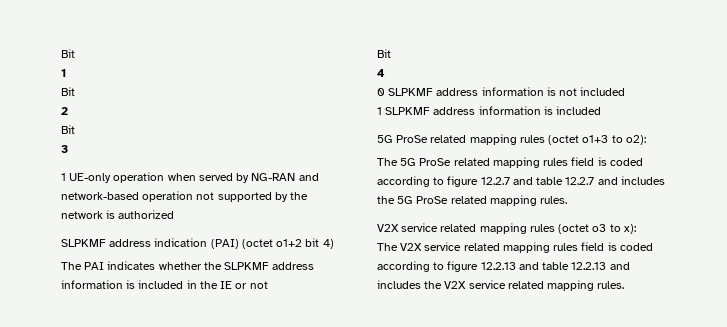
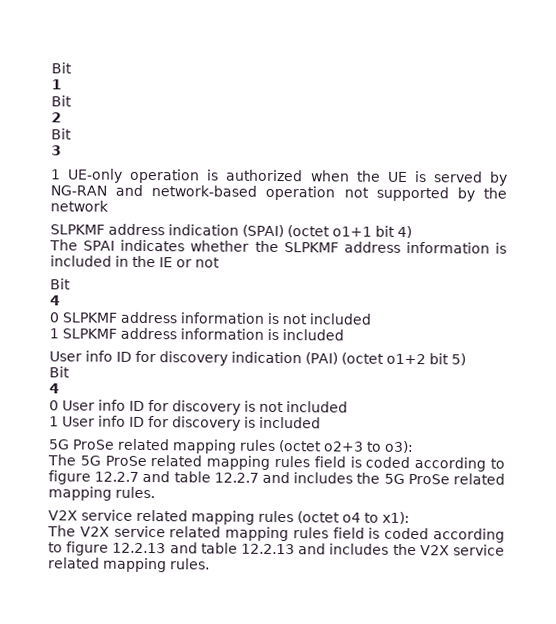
- 1 UE-only operation when served by NG-RAN and network-based operation not supported by the network is authorized
+ 1 UE-only operation is authorized when the UE is served by NG-RAN and network-based operation not supported by the network
- SLPKMF address indication (PAI) (octet o1+2 bit 4)
+ SLPKMF address indication (SPAI) (octet o1+1 bit 4)
- The PAI indicates whether the SLPKMF address information is included in the IE or not
+ The SPAI indicates whether the SLPKMF address information is included in the IE or not
+ User info ID for discovery indication (PAI) (octet o1+2 bit 5)
+ Bit
+ 4
+ 0 User info ID for discovery is not included
+ 1 User info ID for discovery is included
- 5G ProSe related mapping rules (octet o1+3 to o2):
+ 5G ProSe related mapping rules (octet o2+3 to o3):
- V2X service related mapping rules (octet o3 to x):
+ V2X service related mapping rules (octet o4 to x1):

